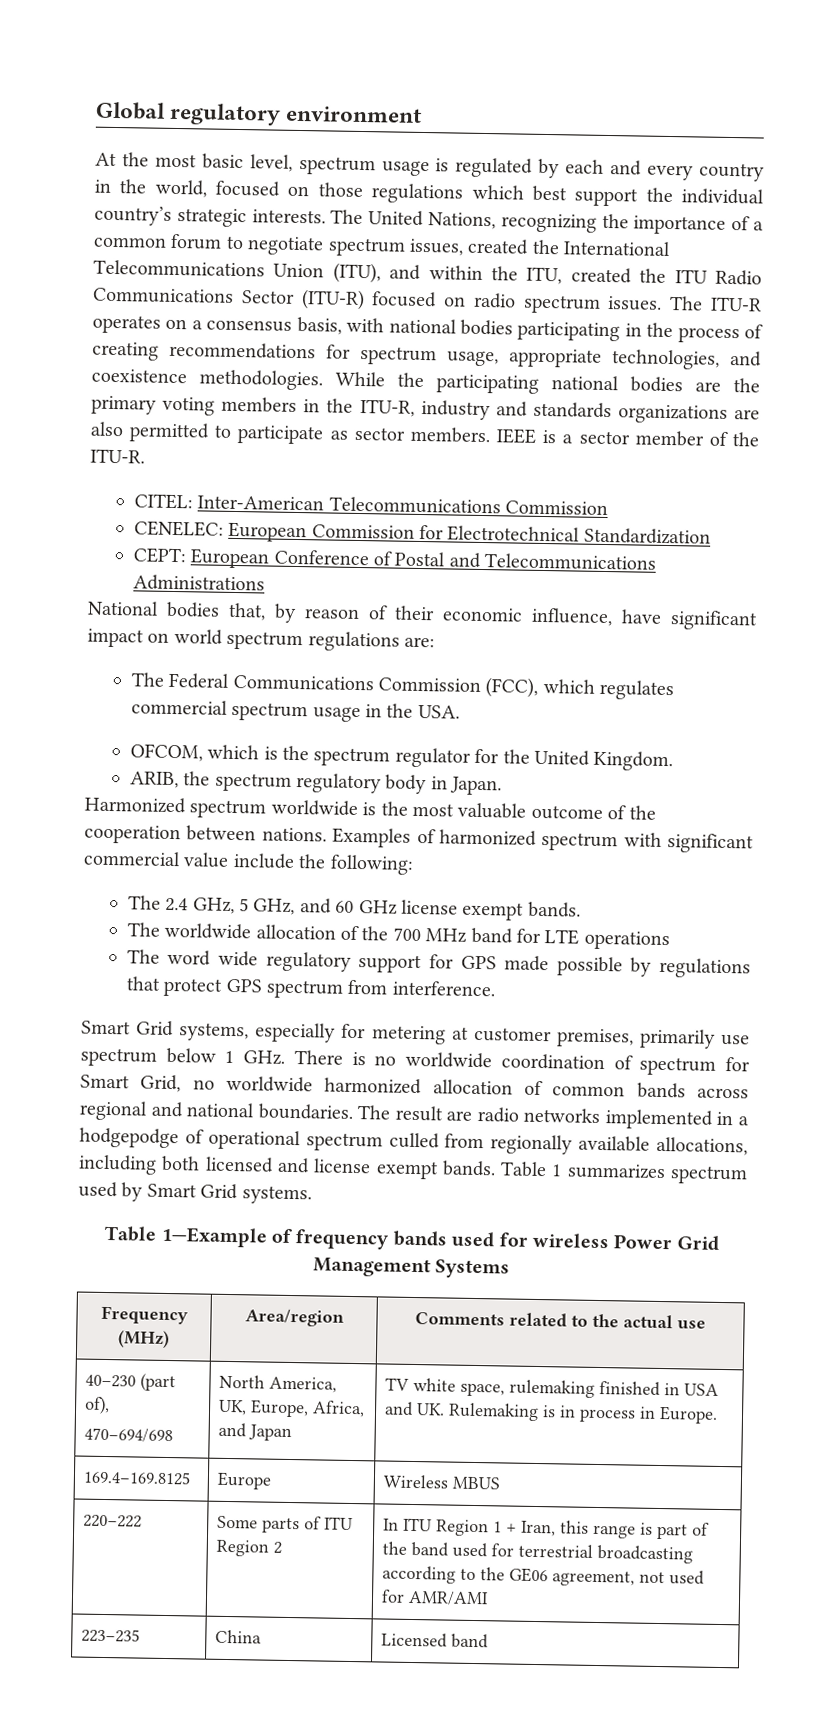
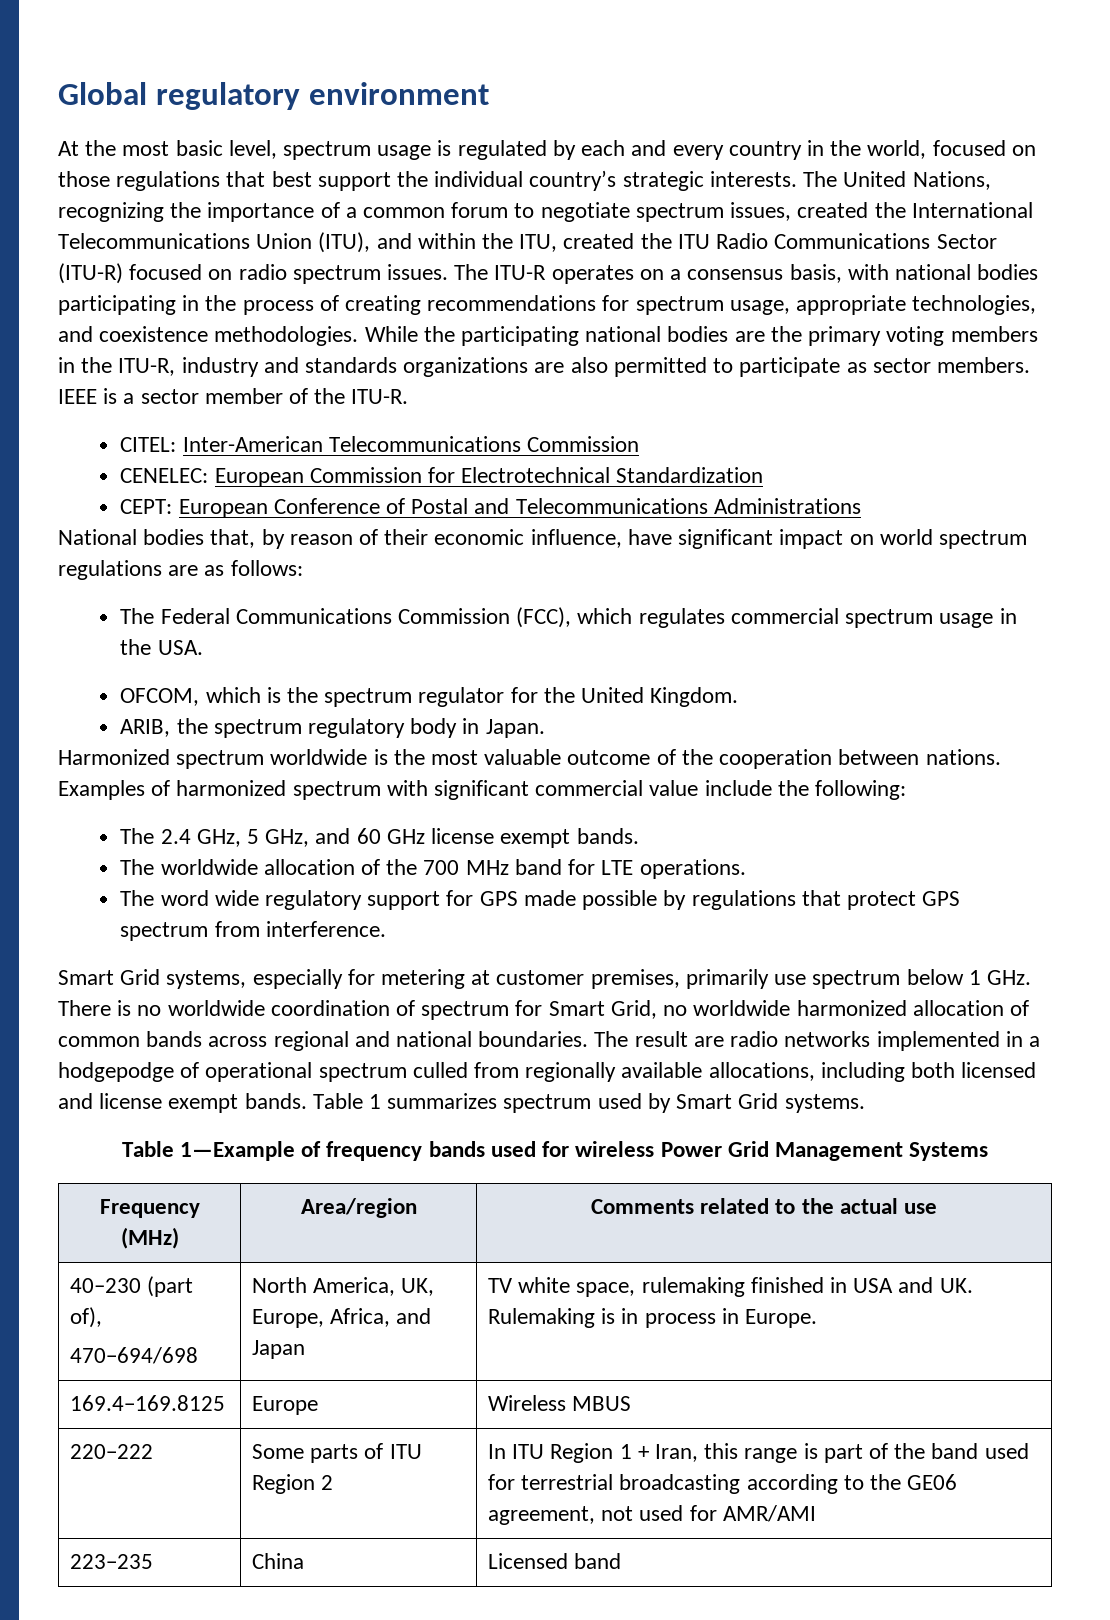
- At the most basic level, spectrum usage is regulated by each and every country in the world, focused on those regulations which best support the individual country’s strategic interests.
+ At the most basic level, spectrum usage is regulated by each and every country in the world, focused on those regulations that best support the individual country’s strategic interests.
- National bodies that, by reason of their economic influence, have significant impact on world spectrum regulations are:
+ National bodies that, by reason of their economic influence, have significant impact on world spectrum regulations are as follows:
- The worldwide allocation of the 700 MHz band for LTE operations
+ The worldwide allocation of the 700 MHz band for LTE operations.

